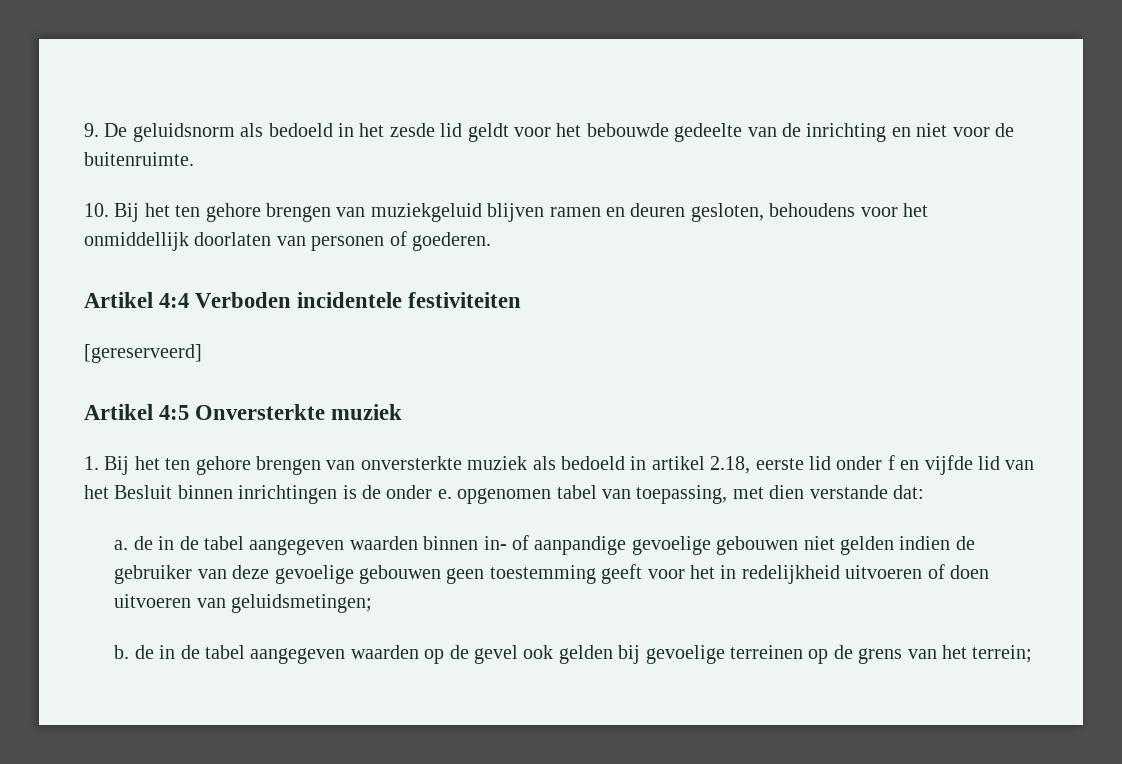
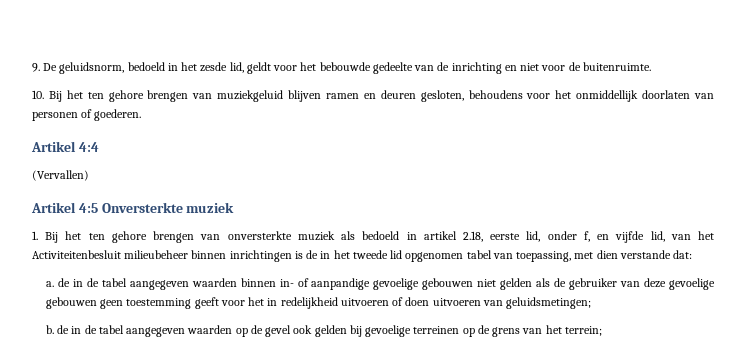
- 9. De geluidsnorm als bedoeld in het zesde lid geldt voor het bebouwde gedeelte van de inrichting en niet voor de buitenruimte.
+ 9. De geluidsnorm, bedoeld in het zesde lid, geldt voor het bebouwde gedeelte van de inrichting en niet voor de buitenruimte.
- Artikel 4:4 Verboden incidentele festiviteiten
- [gereserveerd]
+ Artikel 4:4
+ (Vervallen)
- 1. Bij het ten gehore brengen van onversterkte muziek als bedoeld in artikel 2.18, eerste lid onder f en vijfde lid van het Besluit binnen inrichtingen is de onder e. opgenomen tabel van toepassing, met dien verstande dat:
+ 1. Bij het ten gehore brengen van onversterkte muziek als bedoeld in artikel 2.18, eerste lid, onder f, en vijfde lid, van het Activiteitenbesluit milieubeheer binnen inrichtingen is de in het tweede lid opgenomen tabel van toepassing, met dien verstande dat:
- a. de in de tabel aangegeven waarden binnen in- of aanpandige gevoelige gebouwen niet gelden indien de gebruiker van deze gevoelige gebouwen geen toestemming geeft voor het in redelijkheid uitvoeren of doen uitvoeren van geluidsmetingen;
+ a. de in de tabel aangegeven waarden binnen in- of aanpandige gevoelige gebouwen niet gelden als de gebruiker van deze gevoelige gebouwen geen toestemming geeft voor het in redelijkheid uitvoeren of doen uitvoeren van geluidsmetingen;

